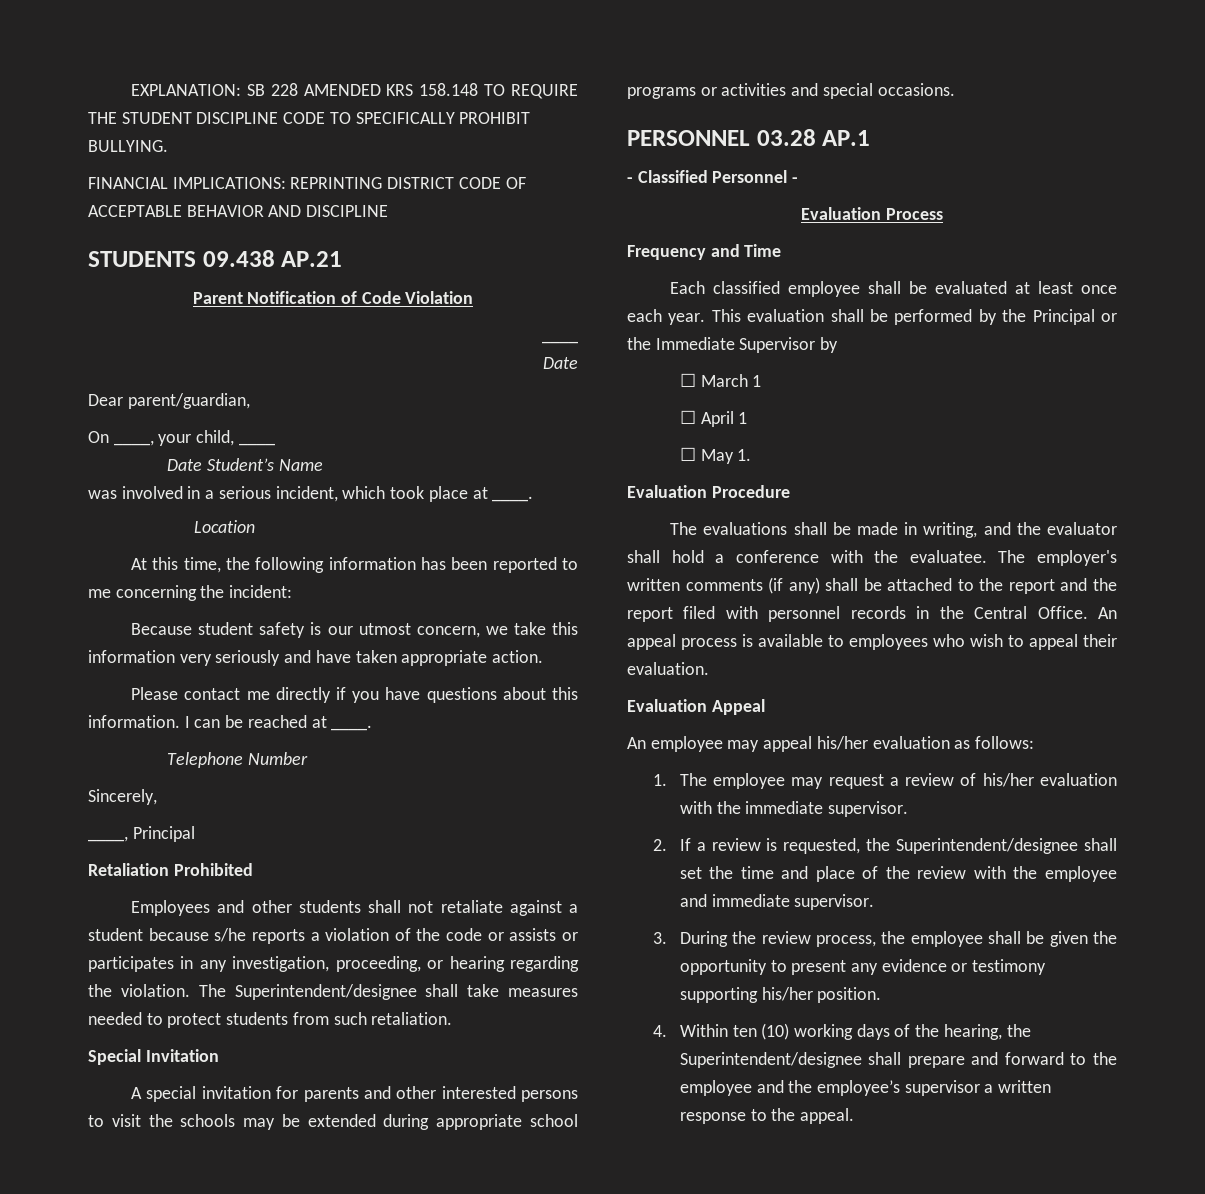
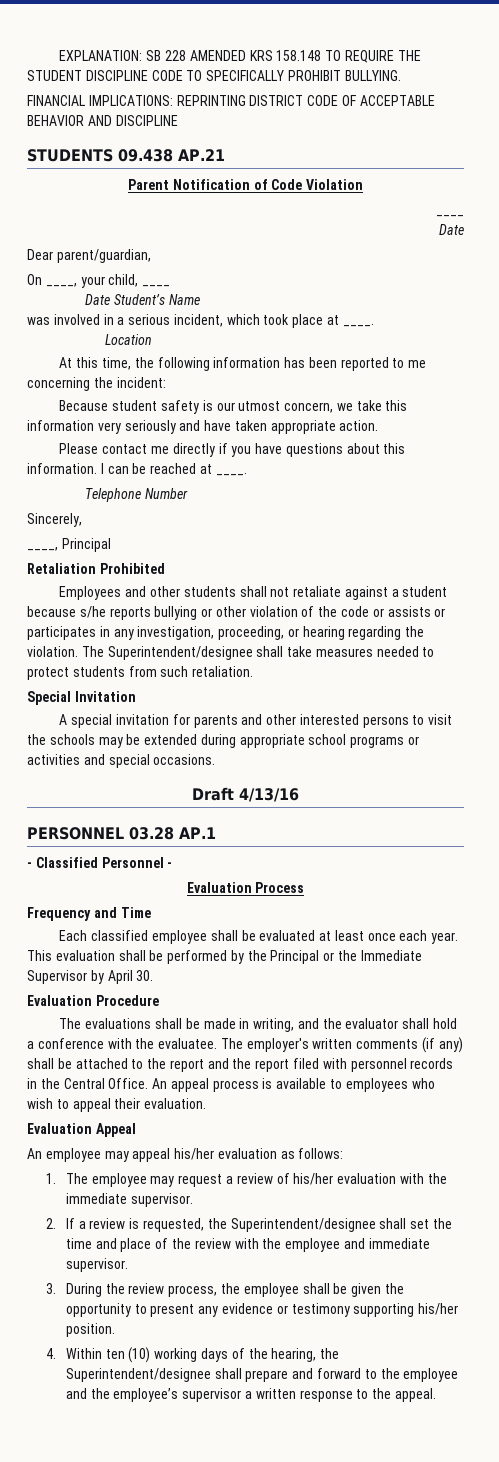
- Employees and other students shall not retaliate against a student because s/he reports a violation of the code or assists or participates in any investigation, proceeding, or hearing regarding the violation.
+ Employees and other students shall not retaliate against a student because s/he reports bullying or other violation of the code or assists or participates in any investigation, proceeding, or hearing regarding the violation.
+ Draft 4/13/16
- This evaluation shall be performed by the Principal or the Immediate Supervisor by
- ☐ March 1
- ☐ April 1
- ☐ May 1.
+ This evaluation shall be performed by the Principal or the Immediate Supervisor by April 30.

